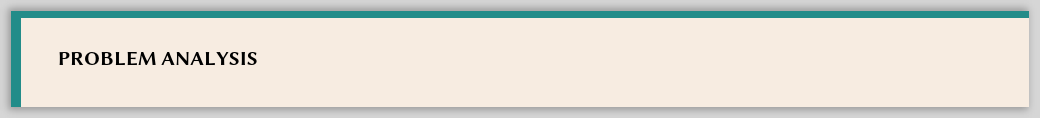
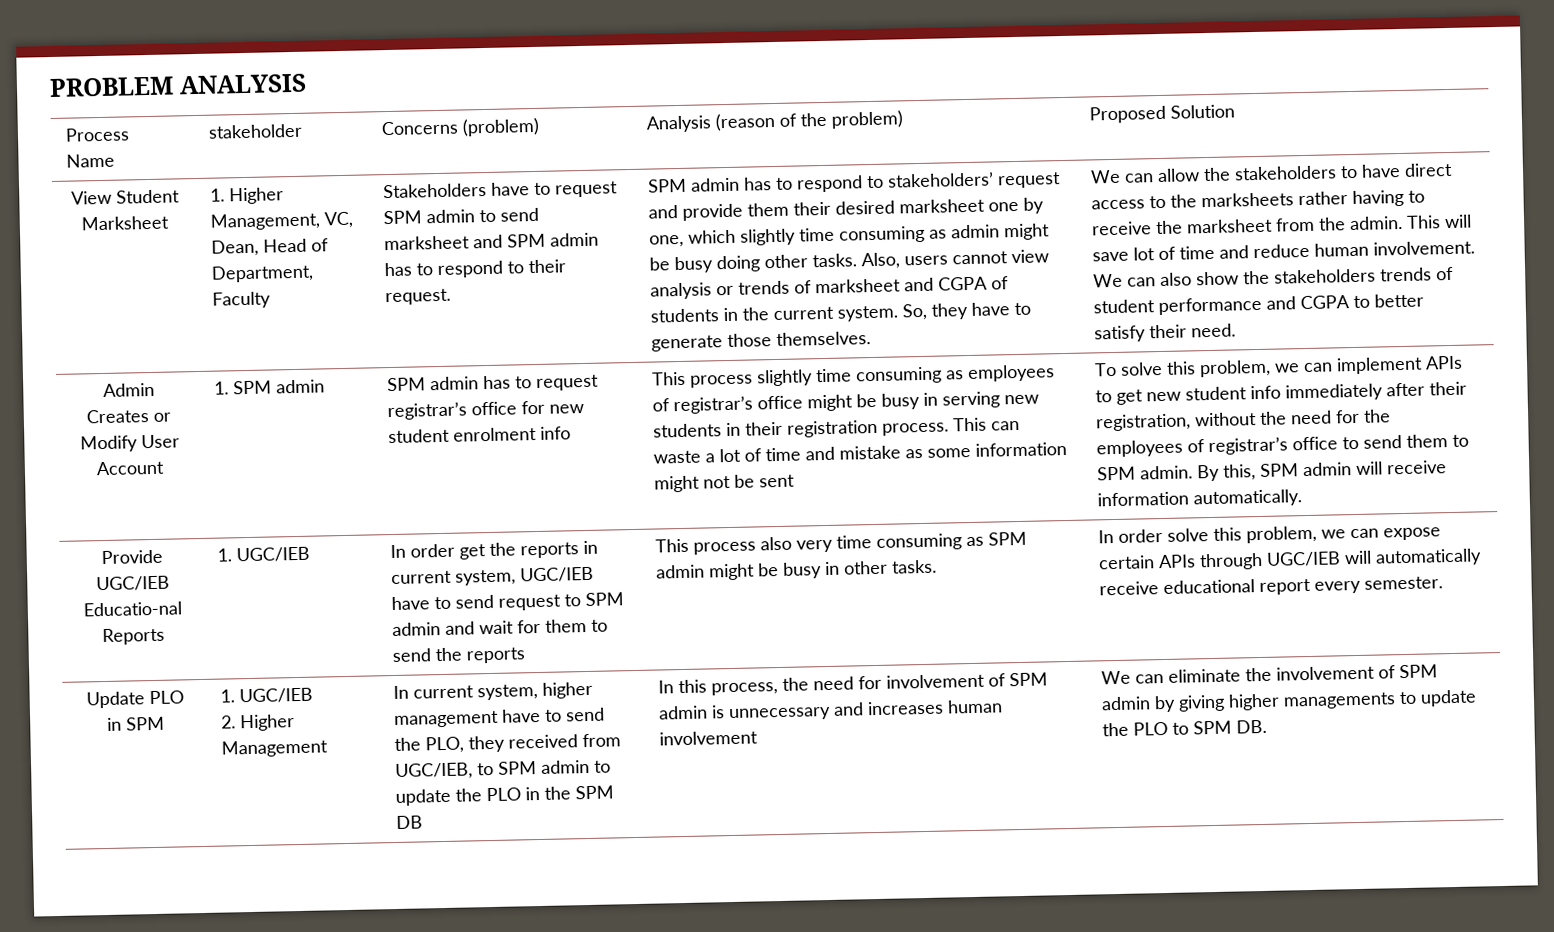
+ Process Name | stakeholder | Concerns (problem) | Analysis (reason of the problem) | Proposed Solution
+ View Student Marksheet | 1. Higher Management, VC, Dean, Head of Department, Faculty | Stakeholders have to request SPM admin to send marksheet and SPM admin has to respond to their request. | SPM admin has to respond to stakeholders’ request and provide them their desired marksheet one by one, which slightly time consuming as admin might be busy doing other tasks. Also, users cannot view analysis or trends of marksheet and CGPA of students in the current system. So, they have to generate those themselves. | We can allow the stakeholders to have direct access to the marksheets rather having to receive the marksheet from the admin. This will save lot of time and reduce human involvement. We can also show the stakeholders trends of student performance and CGPA to better satisfy their need.
+ Admin Creates or Modify User Account | 1. SPM admin | SPM admin has to request registrar’s office for new student enrolment info | This process slightly time consuming as employees of registrar’s office might be busy in serving new students in their registration process. This can waste a lot of time and mistake as some information might not be sent | To solve this problem, we can implement APIs to get new student info immediately after their registration, without the need for the employees of registrar’s office to send them to SPM admin. By this, SPM admin will receive information automatically.
+ Provide UGC/IEB Educatio-nal Reports | 1. UGC/IEB | In order get the reports in current system, UGC/IEB have to send request to SPM admin and wait for them to send the reports | This process also very time consuming as SPM admin might be busy in other tasks. | In order solve this problem, we can expose certain APIs through UGC/IEB will automatically receive educational report every semester.
+ Update PLO in SPM | 1. UGC/IEB
+ 2. Higher Management | In current system, higher management have to send the PLO, they received from UGC/IEB, to SPM admin to update the PLO in the SPM DB | In this process, the need for involvement of SPM admin is unnecessary and increases human involvement | We can eliminate the involvement of SPM admin by giving higher managements to update the PLO to SPM DB.

